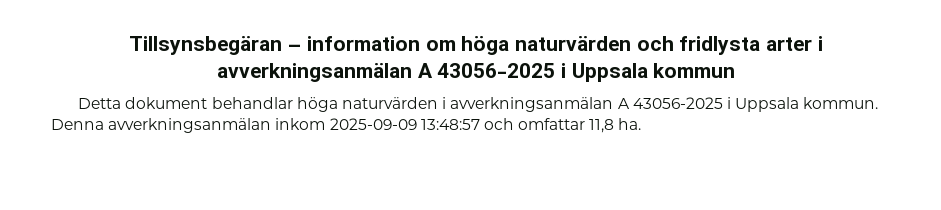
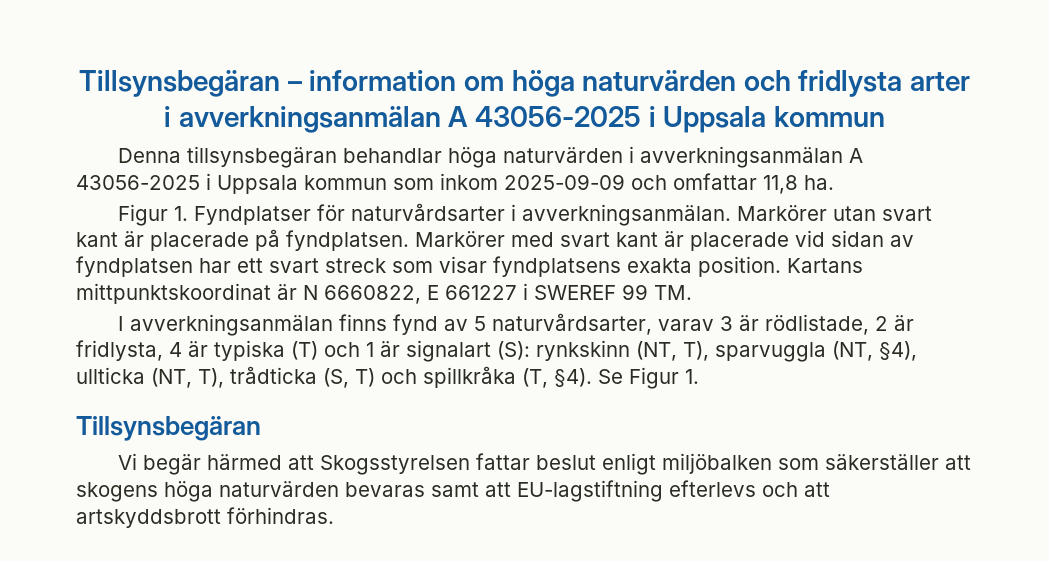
- Detta dokument behandlar höga naturvärden i avverkningsanmälan A 43056-2025 i Uppsala kommun. Denna avverkningsanmälan inkom 2025-09-09 13:48:57 och omfattar 11,8 ha.
+ Denna tillsynsbegäran behandlar höga naturvärden i avverkningsanmälan A 43056-2025 i Uppsala kommun som inkom 2025-09-09 och omfattar 11,8 ha.
+ Figur 1. Fyndplatser för naturvårdsarter i avverkningsanmälan. Markörer utan svart kant är placerade på fyndplatsen. Markörer med svart kant är placerade vid sidan av fyndplatsen har ett svart streck som visar fyndplatsens exakta position. Kartans mittpunktskoordinat är N 6660822, E 661227 i SWEREF 99 TM.
+ I avverkningsanmälan finns fynd av 5 naturvårdsarter, varav 3 är rödlistade, 2 är fridlysta, 4 är typiska (T) och 1 är signalart (S): rynkskinn (NT, T), sparvuggla (NT, §4), ullticka (NT, T), trådticka (S, T) och spillkråka (T, §4). Se Figur 1.
+ Tillsynsbegäran
+ Vi begär härmed att Skogsstyrelsen fattar beslut enligt miljöbalken som säkerställer att skogens höga naturvärden bevaras samt att EU-lagstiftning efterlevs och att artskyddsbrott förhindras.

